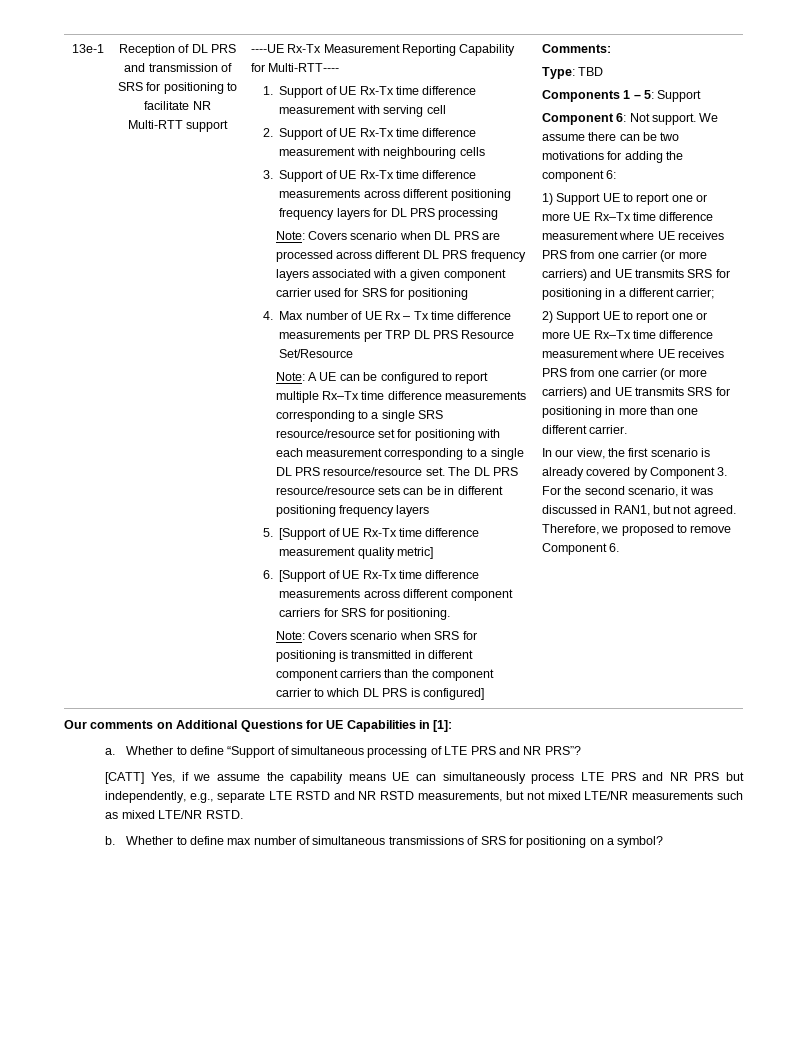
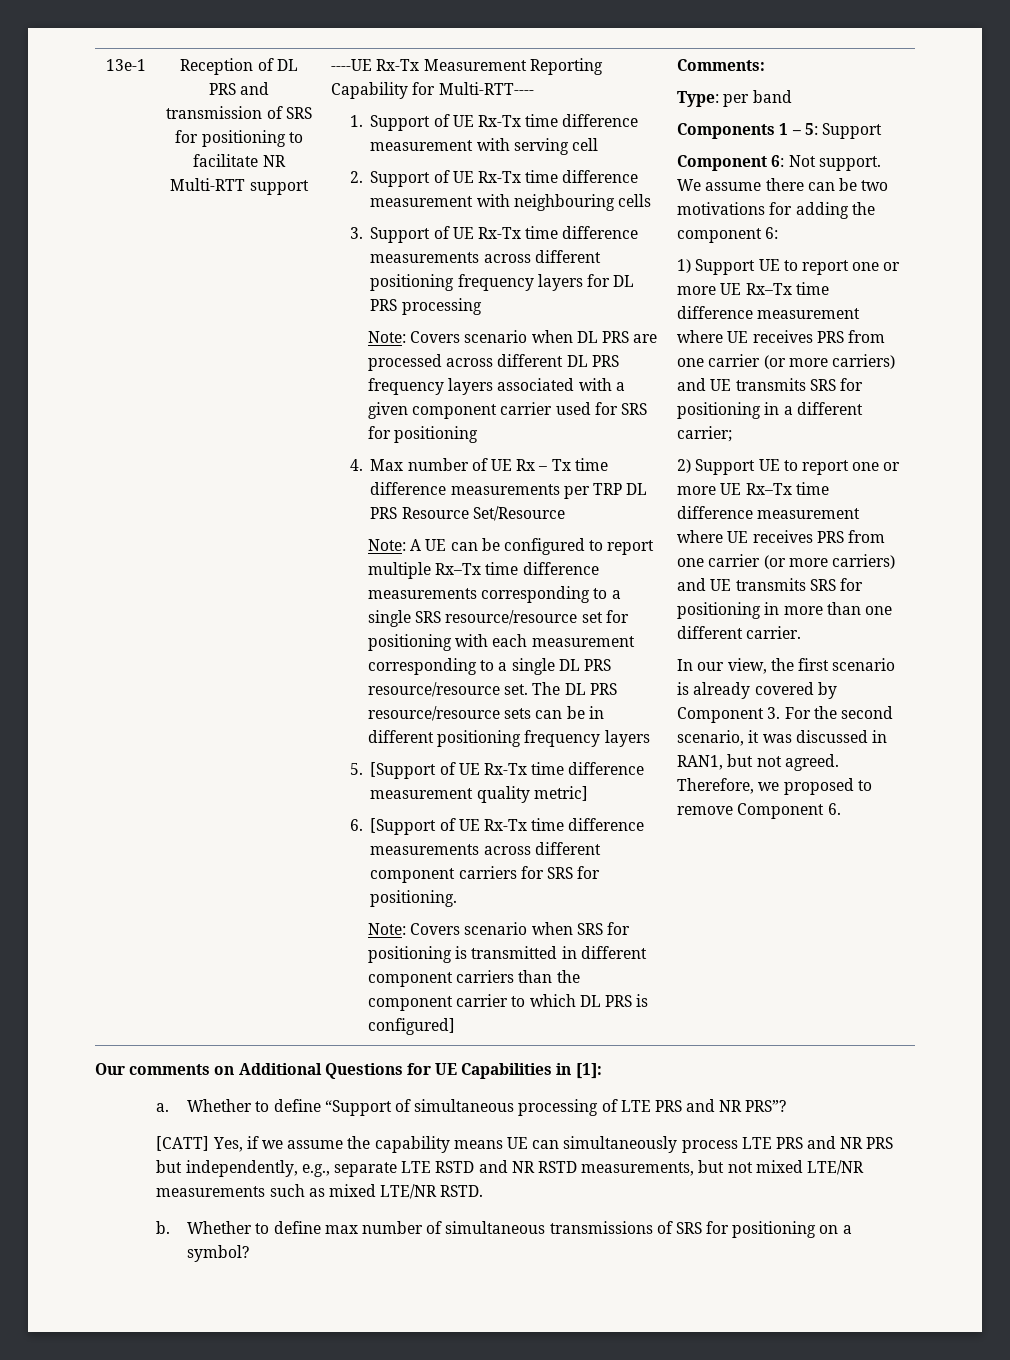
- Type: TBD
+ Type: per band

